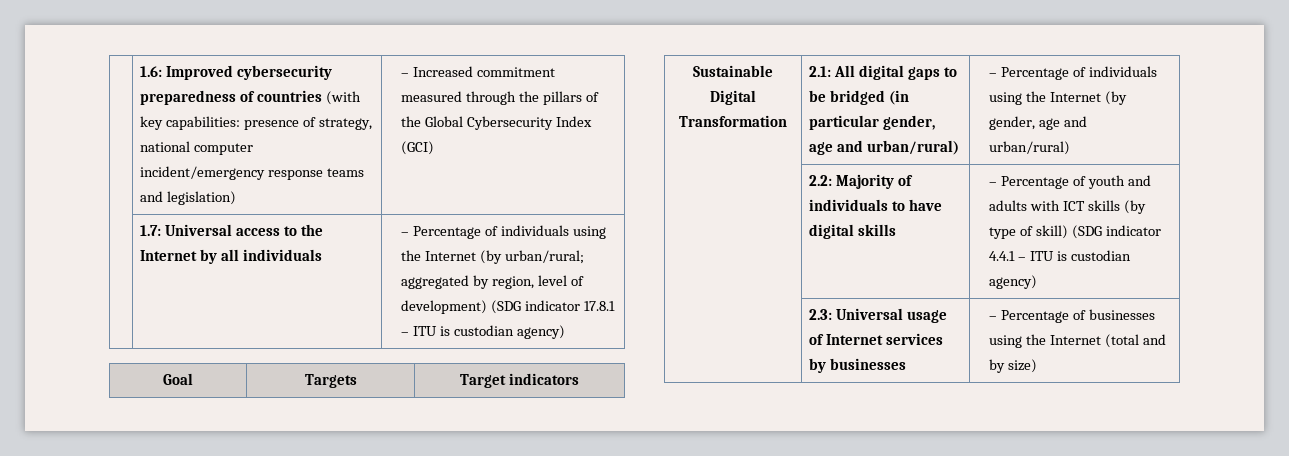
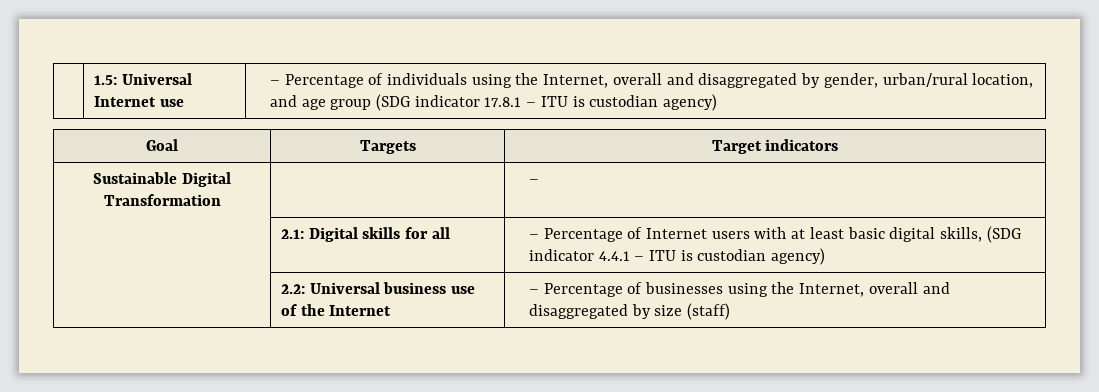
- | 1.6: Improved cybersecurity preparedness of countries (with key capabilities: presence of strategy, national computer incident/emergency response teams and legislation) | – Increased commitment measured through the pillars of the Global Cybersecurity Index (GCI)
- | 1.7: Universal access to the Internet by all individuals | – Percentage of individuals using the Internet (by urban/rural; aggregated by region, level of development) (SDG indicator 17.8.1 – ITU is custodian agency)
+ | 1.5: Universal Internet use | – Percentage of individuals using the Internet, overall and disaggregated by gender, urban/rural location, and age group (SDG indicator 17.8.1 – ITU is custodian agency)
- Sustainable Digital Transformation | 2.1: All digital gaps to be bridged (in particular gender, age and urban/rural) | – Percentage of individuals using the Internet (by gender, age and urban/rural)
- | 2.2: Majority of individuals to have digital skills | – Percentage of youth and adults with ICT skills (by type of skill) (SDG indicator 4.4.1 – ITU is custodian agency)
+ Sustainable Digital Transformation | | –
+ | 2.1: Digital skills for all | – Percentage of Internet users with at least basic digital skills, (SDG indicator 4.4.1 – ITU is custodian agency)
- | 2.3: Universal usage of Internet services by businesses | – Percentage of businesses using the Internet (total and by size)
+ | 2.2: Universal business use of the Internet | – Percentage of businesses using the Internet, overall and disaggregated by size (staff)

